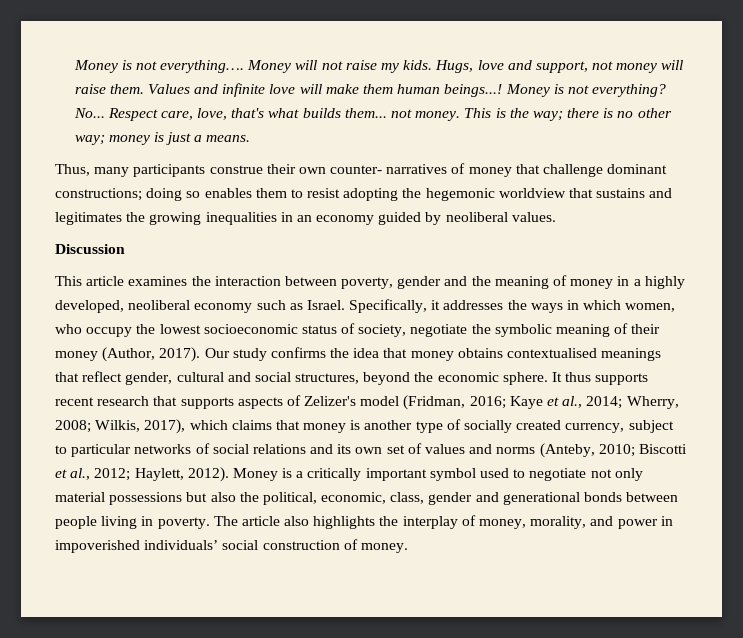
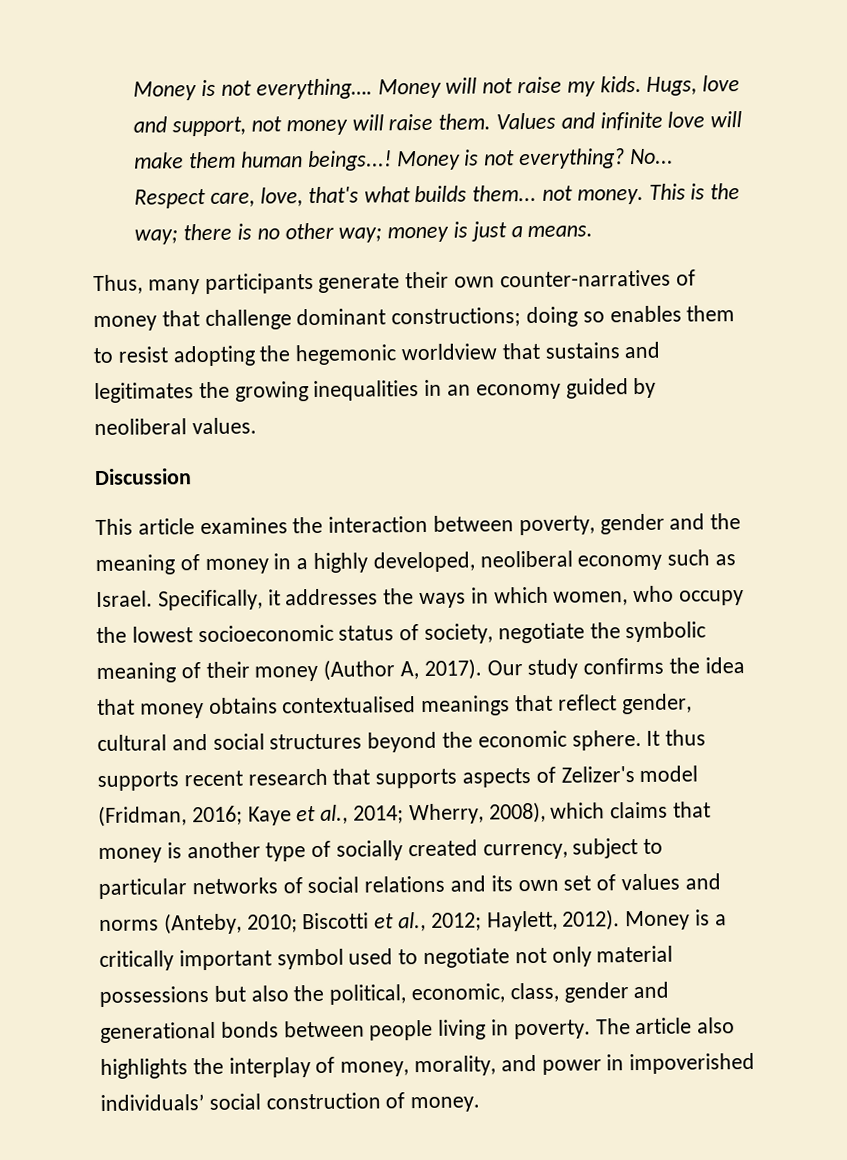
- Thus, many participants construe their own counter- narratives of money that challenge dominant constructions; doing so enables them to resist adopting the hegemonic worldview that sustains and legitimates the growing inequalities in an economy guided by neoliberal values.
+ Thus, many participants generate their own counter-narratives of money that challenge dominant constructions; doing so enables them to resist adopting the hegemonic worldview that sustains and legitimates the growing inequalities in an economy guided by neoliberal values.
- Specifically, it addresses the ways in which women, who occupy the lowest socioeconomic status of society, negotiate the symbolic meaning of their money (Author, 2017).
+ Specifically, it addresses the ways in which women, who occupy the lowest socioeconomic status of society, negotiate the symbolic meaning of their money (Author A, 2017).
- Our study confirms the idea that money obtains contextualised meanings that reflect gender, cultural and social structures, beyond the economic sphere.
+ Our study confirms the idea that money obtains contextualised meanings that reflect gender, cultural and social structures beyond the economic sphere.
- It thus supports recent research that supports aspects of Zelizer's model (Fridman, 2016; Kaye et al., 2014; Wherry, 2008; Wilkis, 2017), which claims that money is another type of socially created currency, subject to particular networks of social relations and its own set of values and norms (Anteby, 2010; Biscotti et al., 2012; Haylett, 2012).
+ It thus supports recent research that supports aspects of Zelizer's model (Fridman, 2016; Kaye et al., 2014; Wherry, 2008), which claims that money is another type of socially created currency, subject to particular networks of social relations and its own set of values and norms (Anteby, 2010; Biscotti et al., 2012; Haylett, 2012).

